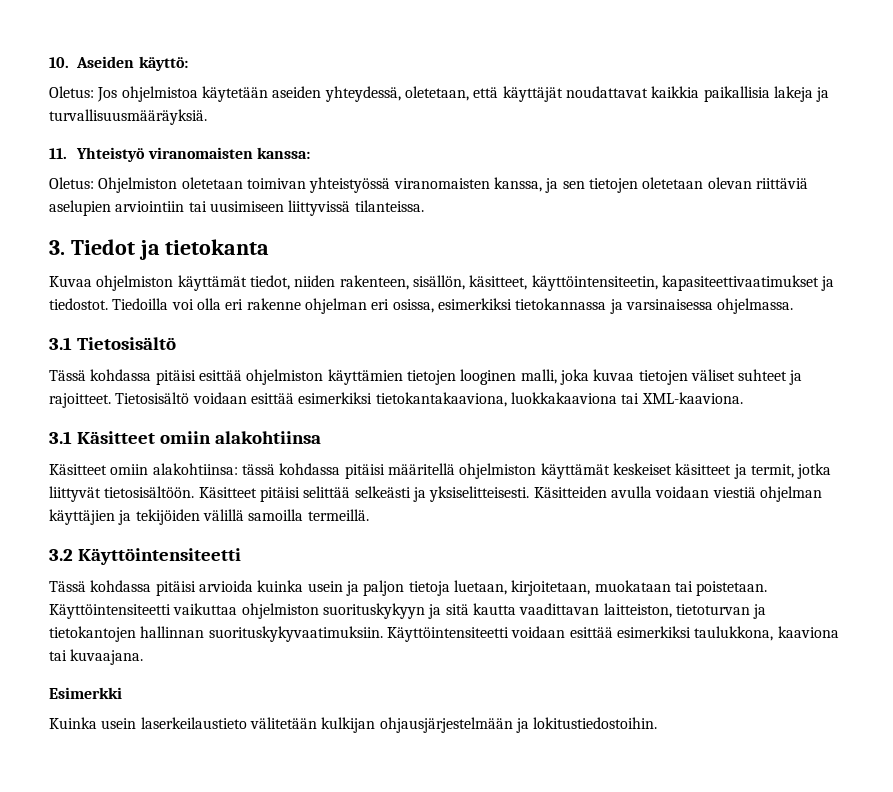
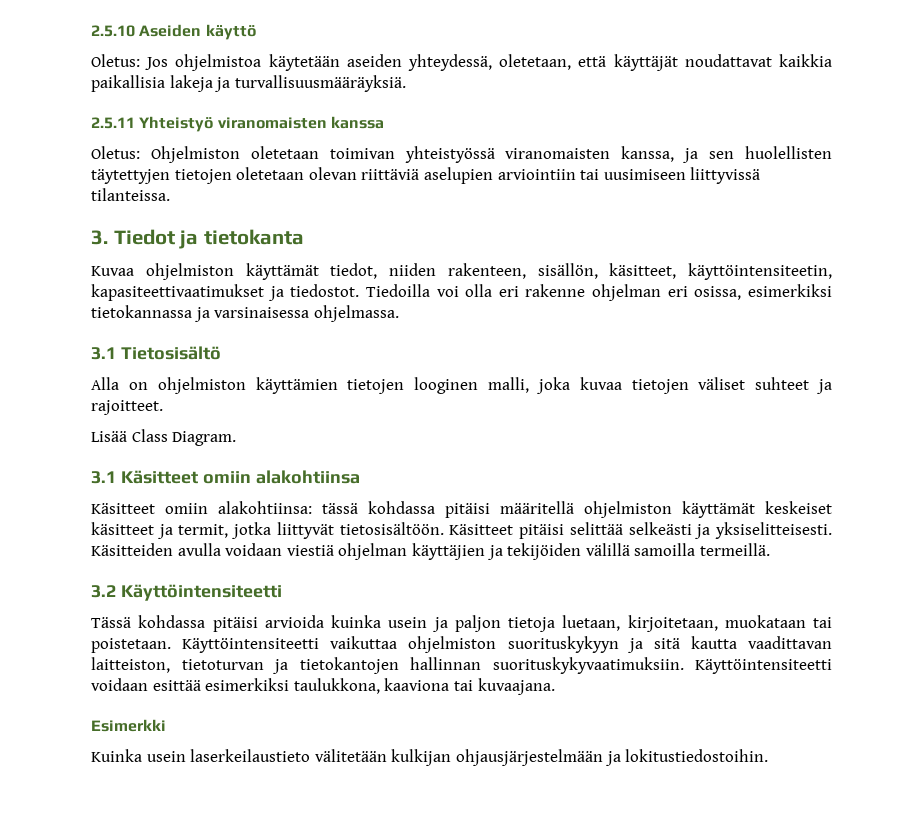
- 10. Aseiden käyttö:
+ 2.5.10 Aseiden käyttö
- 11. Yhteistyö viranomaisten kanssa:
+ 2.5.11 Yhteistyö viranomaisten kanssa
- Oletus: Ohjelmiston oletetaan toimivan yhteistyössä viranomaisten kanssa, ja sen tietojen oletetaan olevan riittäviä aselupien arviointiin tai uusimiseen liittyvissä tilanteissa.
+ Oletus: Ohjelmiston oletetaan toimivan yhteistyössä viranomaisten kanssa, ja sen huolellisten täytettyjen tietojen oletetaan olevan riittäviä aselupien arviointiin tai uusimiseen liittyvissä tilanteissa.
- Tässä kohdassa pitäisi esittää ohjelmiston käyttämien tietojen looginen malli, joka kuvaa tietojen väliset suhteet ja rajoitteet. Tietosisältö voidaan esittää esimerkiksi tietokantakaaviona, luokkakaaviona tai XML-kaaviona.
+ Alla on ohjelmiston käyttämien tietojen looginen malli, joka kuvaa tietojen väliset suhteet ja rajoitteet.
+ Lisää Class Diagram.

